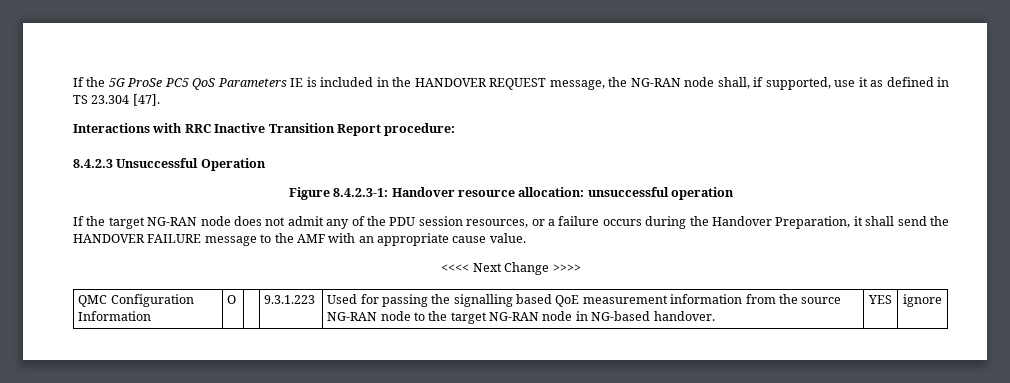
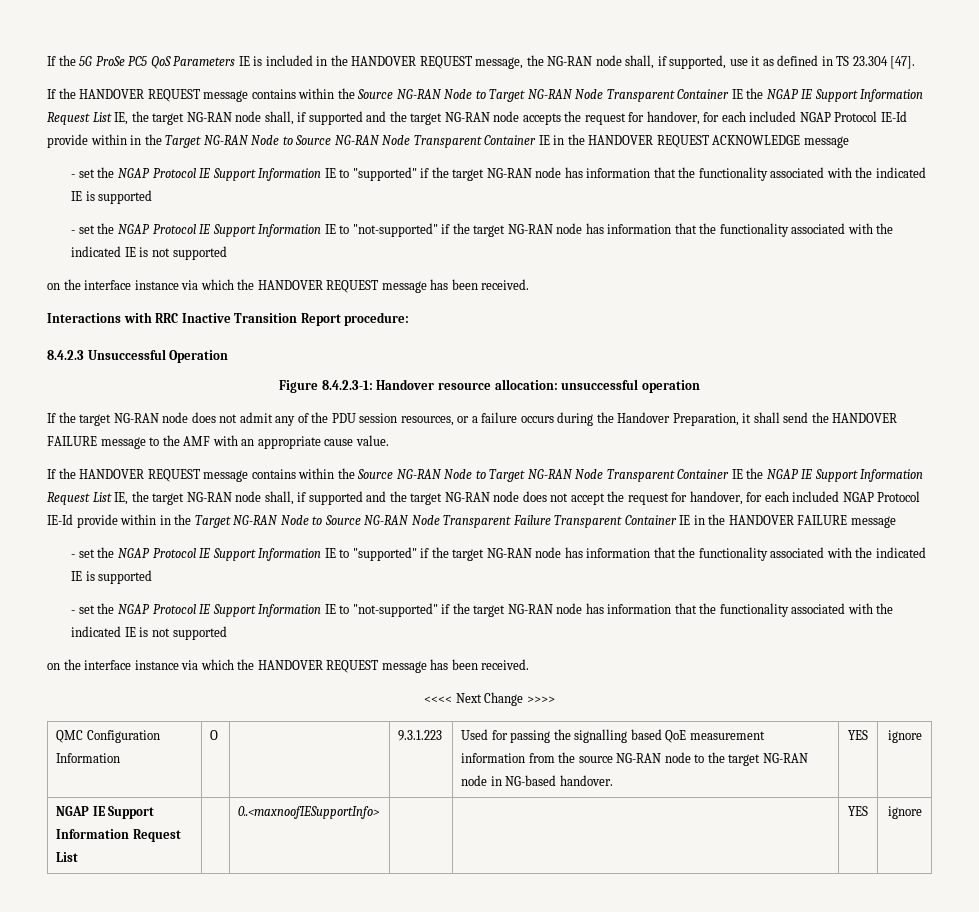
+ If the HANDOVER REQUEST message contains within the Source NG-RAN Node to Target NG-RAN Node Transparent Container IE the NGAP IE Support Information Request List IE, the target NG-RAN node shall, if supported and the target NG-RAN node accepts the request for handover, for each included NGAP Protocol IE-Id provide within in the Target NG-RAN Node to Source NG-RAN Node Transparent Container IE in the HANDOVER REQUEST ACKNOWLEDGE message
+ - set the NGAP Protocol IE Support Information IE to "supported" if the target NG-RAN node has information that the functionality associated with the indicated IE is supported
+ - set the NGAP Protocol IE Support Information IE to "not-supported" if the target NG-RAN node has information that the functionality associated with the indicated IE is not supported
+ on the interface instance via which the HANDOVER REQUEST message has been received.
+ If the HANDOVER REQUEST message contains within the Source NG-RAN Node to Target NG-RAN Node Transparent Container IE the NGAP IE Support Information Request List IE, the target NG-RAN node shall, if supported and the target NG-RAN node does not accept the request for handover, for each included NGAP Protocol IE-Id provide within in the Target NG-RAN Node to Source NG-RAN Node Transparent Failure Transparent Container IE in the HANDOVER FAILURE message
+ - set the NGAP Protocol IE Support Information IE to "supported" if the target NG-RAN node has information that the functionality associated with the indicated IE is supported
+ - set the NGAP Protocol IE Support Information IE to "not-supported" if the target NG-RAN node has information that the functionality associated with the indicated IE is not supported
+ on the interface instance via which the HANDOVER REQUEST message has been received.
+ NGAP IE Support Information Request List | | 0..<maxnoofIESupportInfo> | | | YES | ignore

